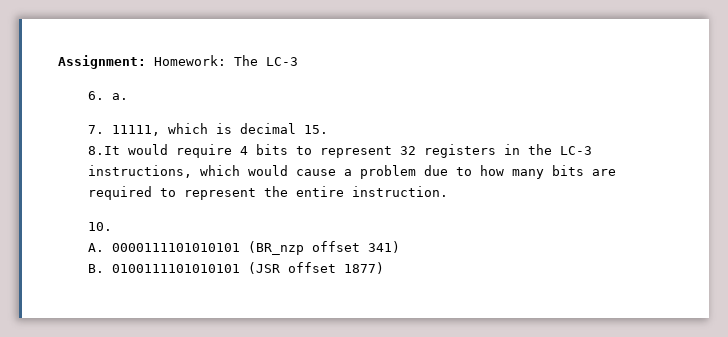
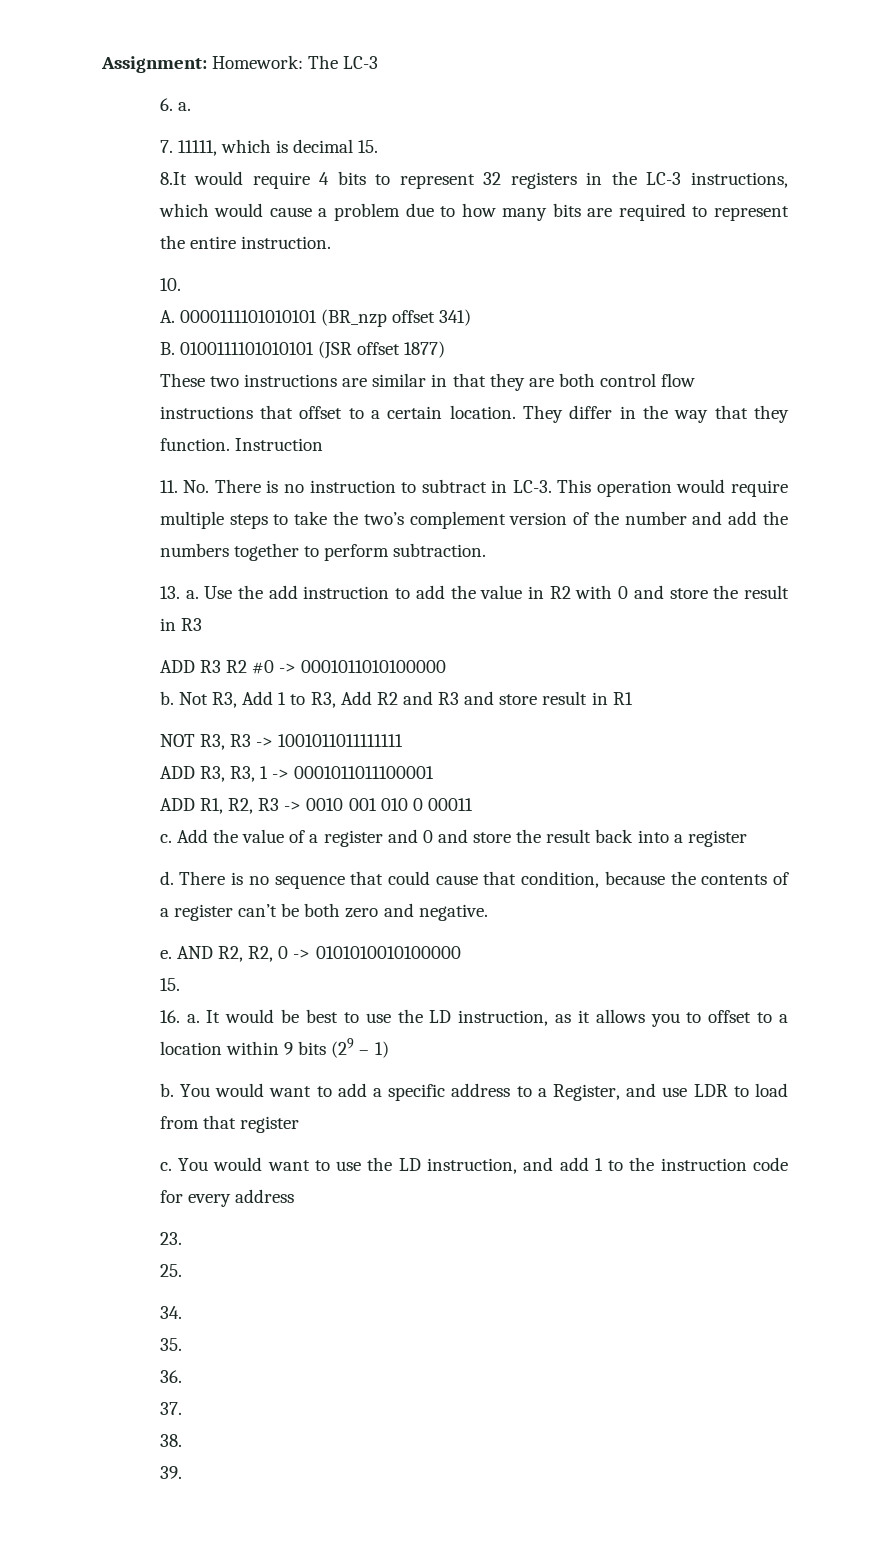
+ These two instructions are similar in that they are both control flow instructions that offset to a certain location. They differ in the way that they function. Instruction
+ 11. No. There is no instruction to subtract in LC-3. This operation would require multiple steps to take the two’s complement version of the number and add the numbers together to perform subtraction.
+ 13. a. Use the add instruction to add the value in R2 with 0 and store the result in R3
+ ADD R3 R2 #0 -> 0001011010100000
+ b. Not R3, Add 1 to R3, Add R2 and R3 and store result in R1
+ NOT R3, R3 -> 1001011011111111
+ ADD R3, R3, 1 -> 0001011011100001
+ ADD R1, R2, R3 -> 0010 001 010 0 00011
+ c. Add the value of a register and 0 and store the result back into a register
+ d. There is no sequence that could cause that condition, because the contents of a register can’t be both zero and negative.
+ e. AND R2, R2, 0 -> 0101010010100000
+ 15.
+ 16. a. It would be best to use the LD instruction, as it allows you to offset to a location within 9 bits (29 – 1)
+ b. You would want to add a specific address to a Register, and use LDR to load from that register
+ c. You would want to use the LD instruction, and add 1 to the instruction code for every address
+ 23.
+ 25.
+ 34.
+ 35.
+ 36.
+ 37.
+ 38.
+ 39.

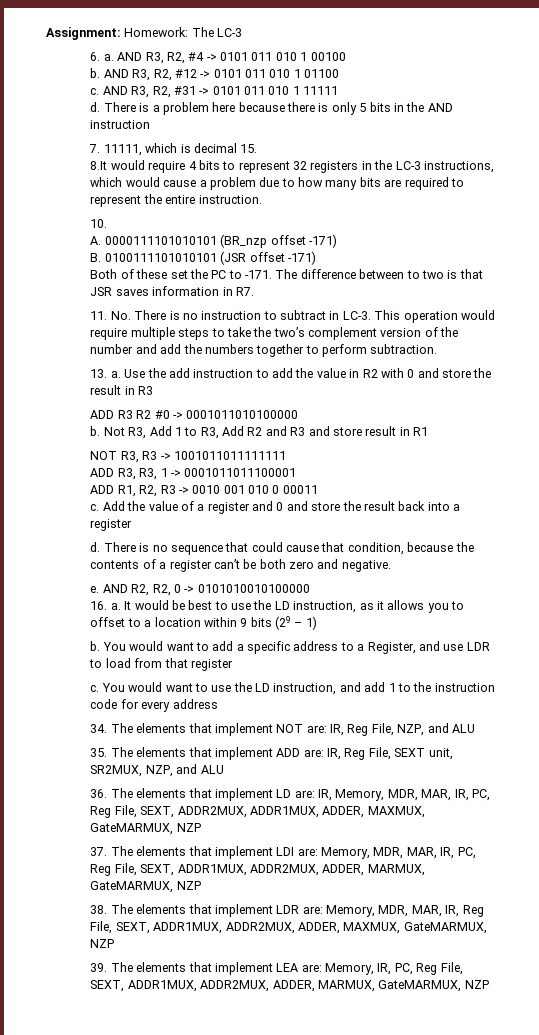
+ AND R3, R2, #4 -> 0101 011 010 1 00100
+ b. AND R3, R2, #12 -> 0101 011 010 1 01100
+ c. AND R3, R2, #31 -> 0101 011 010 1 11111
+ d. There is a problem here because there is only 5 bits in the AND instruction
- A. 0000111101010101 (BR_nzp offset 341)
+ A. 0000111101010101 (BR_nzp offset -171)
- B. 0100111101010101 (JSR offset 1877)
- These two instructions are similar in that they are both control flow instructions that offset to a certain location. They differ in the way that they function. Instruction
+ B. 0100111101010101 (JSR offset -171)
+ Both of these set the PC to -171. The difference between to two is that JSR saves information in R7.
  AND R2, R2, 0 -> 0101010010100000
- 15.
- 23.
- 25.
- 34.
- 35.
- 36.
- 37.
- 38.
- 39.
+ 34. The elements that implement NOT are: IR, Reg File, NZP, and ALU
+ 35. The elements that implement ADD are: IR, Reg File, SEXT unit, SR2MUX, NZP, and ALU
+ 36. The elements that implement LD are: IR, Memory, MDR, MAR, IR, PC, Reg File, SEXT, ADDR2MUX, ADDR1MUX, ADDER, MAXMUX, GateMARMUX, NZP
+ 37. The elements that implement LDI are: Memory, MDR, MAR, IR, PC, Reg File, SEXT, ADDR1MUX, ADDR2MUX, ADDER, MARMUX, GateMARMUX, NZP
+ 38. The elements that implement LDR are: Memory, MDR, MAR, IR, Reg File, SEXT, ADDR1MUX, ADDR2MUX, ADDER, MAXMUX, GateMARMUX, NZP
+ 39. The elements that implement LEA are: Memory, IR, PC, Reg File, SEXT, ADDR1MUX, ADDR2MUX, ADDER, MARMUX, GateMARMUX, NZP

